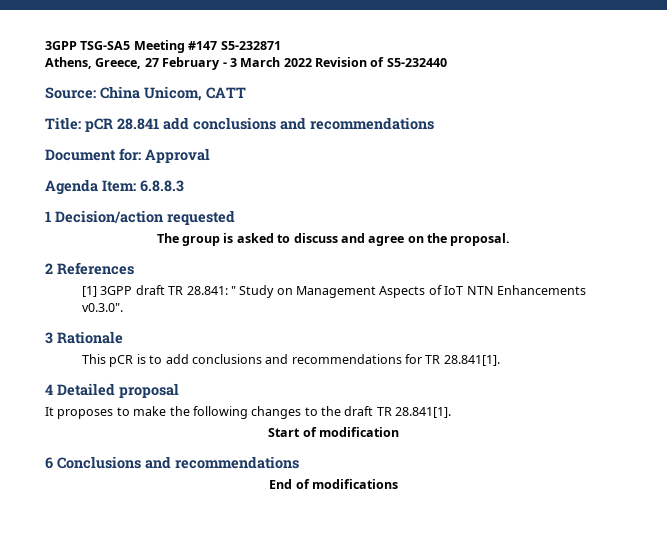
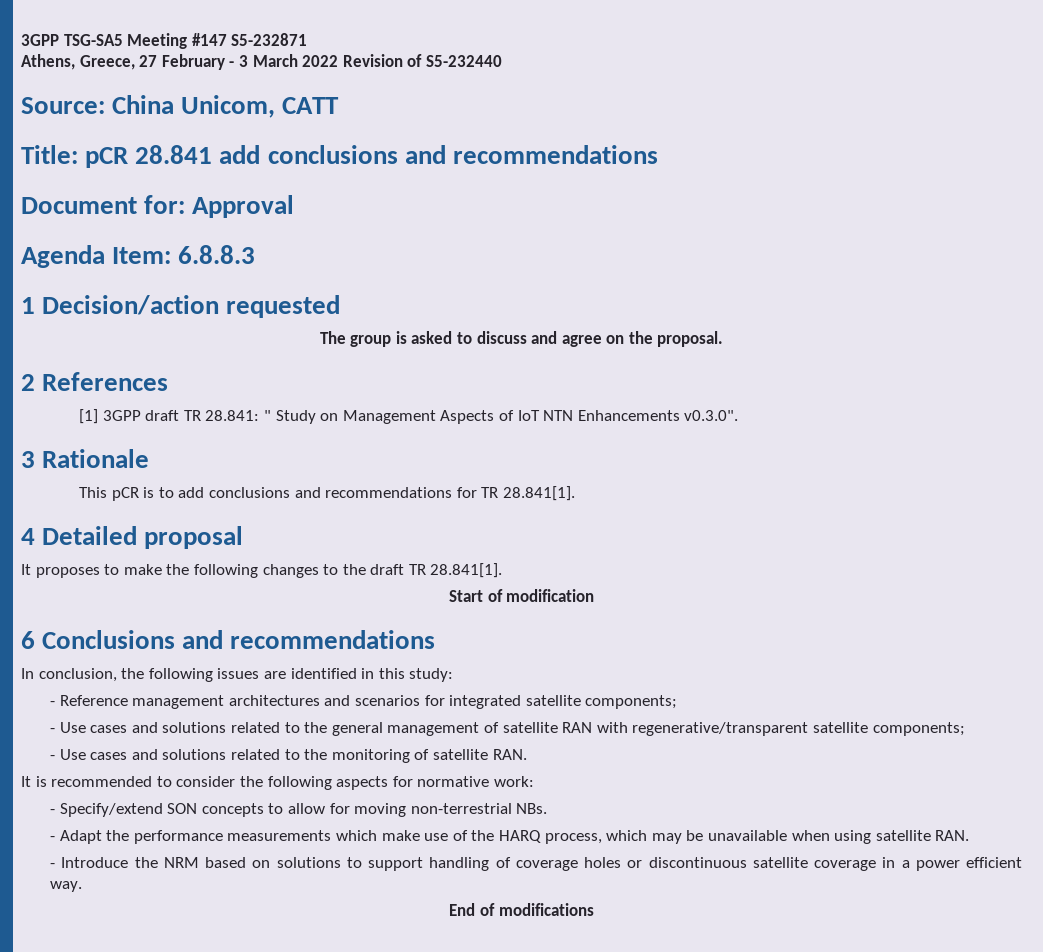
+ In conclusion, the following issues are identified in this study:
+ - Reference management architectures and scenarios for integrated satellite components;
+ - Use cases and solutions related to the general management of satellite RAN with regenerative/transparent satellite components;
+ - Use cases and solutions related to the monitoring of satellite RAN.
+ It is recommended to consider the following aspects for normative work:
+ - Specify/extend SON concepts to allow for moving non-terrestrial NBs.
+ - Adapt the performance measurements which make use of the HARQ process, which may be unavailable when using satellite RAN.
+ - Introduce the NRM based on solutions to support handling of coverage holes or discontinuous satellite coverage in a power efficient way.

